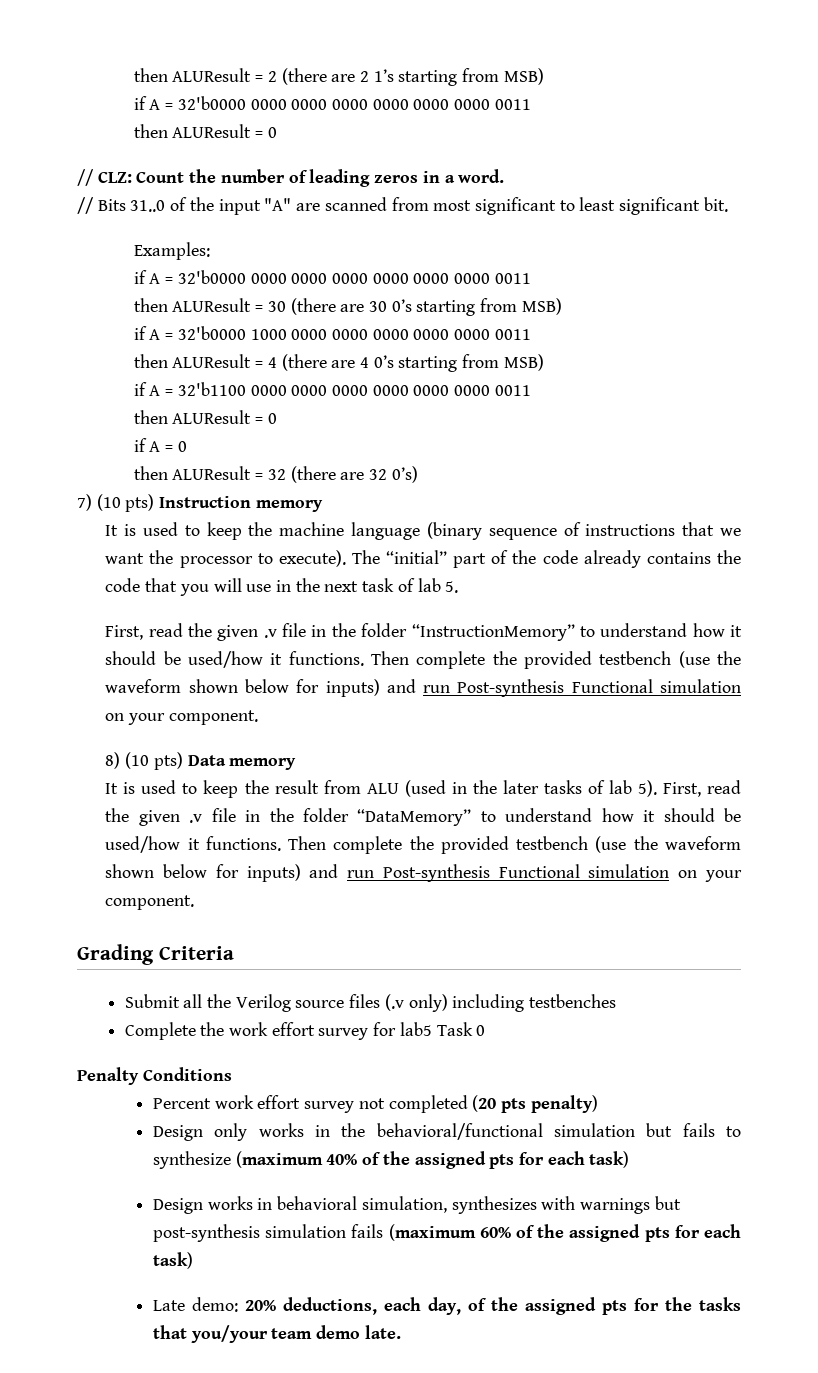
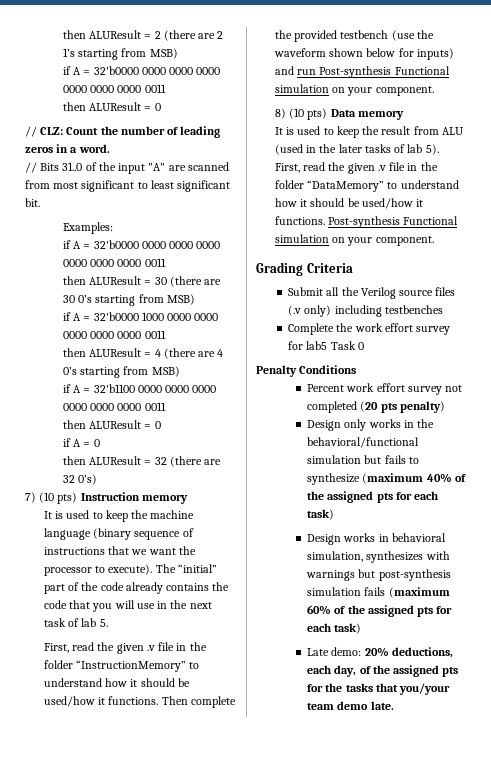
- First, read the given .v file in the folder “DataMemory” to understand how it should be used/how it functions. Then complete the provided testbench (use the waveform shown below for inputs) and run Post-synthesis Functional simulation on your component.
+ First, read the given .v file in the folder “DataMemory” to understand how it should be used/how it functions. Post-synthesis Functional simulation on your component.

